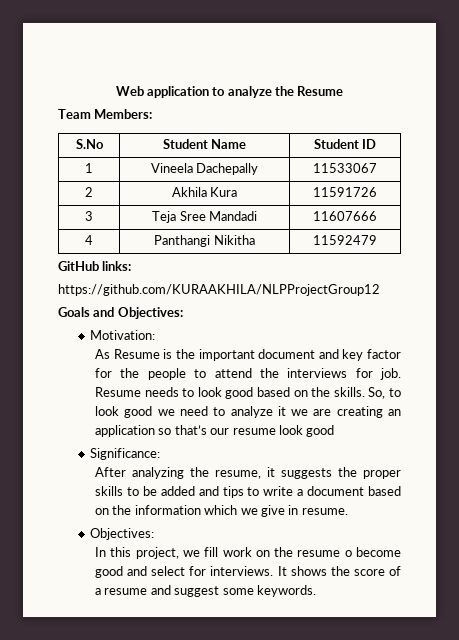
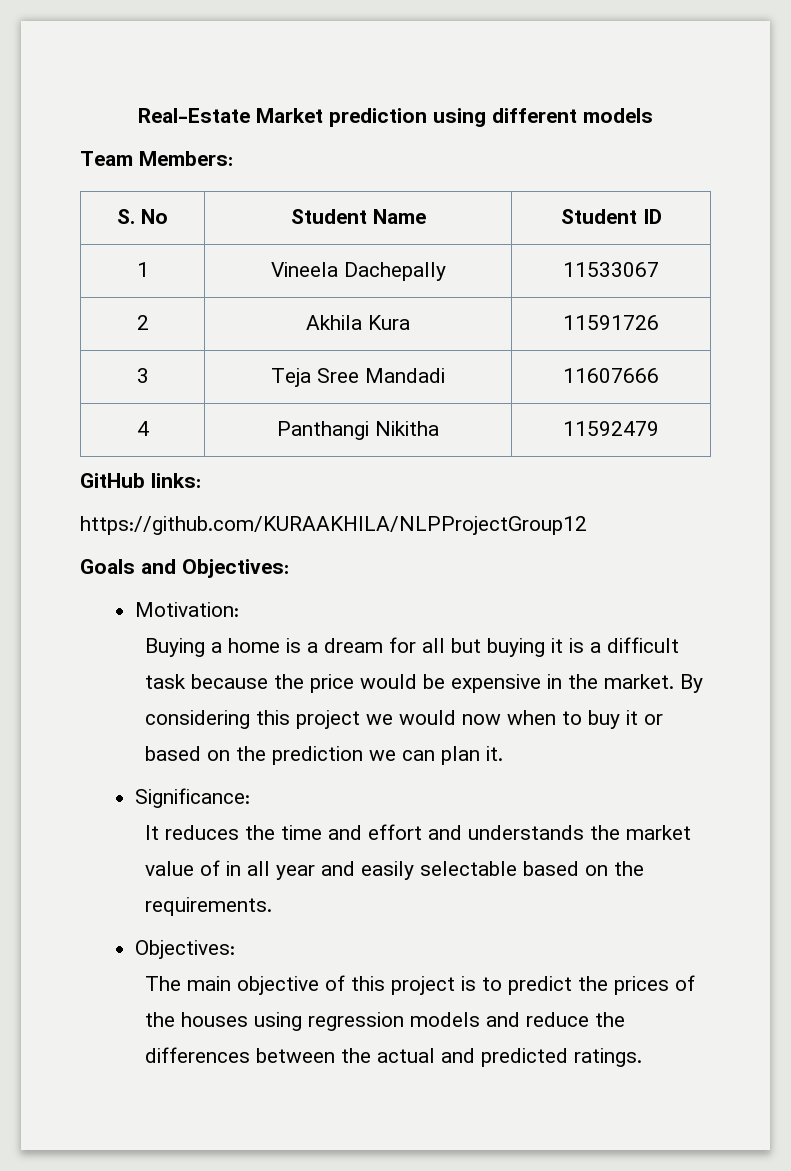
- Web application to analyze the Resume
+ Real-Estate Market prediction using different models
- S.No | Student Name | Student ID
+ S. No | Student Name | Student ID
- As Resume is the important document and key factor for the people to attend the interviews for job. Resume needs to look good based on the skills. So, to look good we need to analyze it we are creating an application so that’s our resume look good
+ Buying a home is a dream for all but buying it is a difficult task because the price would be expensive in the market. By considering this project we would now when to buy it or based on the prediction we can plan it.
  Significance:
- After analyzing the resume, it suggests the proper skills to be added and tips to write a document based on the information which we give in resume.
+ It reduces the time and effort and understands the market value of in all year and easily selectable based on the requirements.
  Objectives:
- In this project, we fill work on the resume o become good and select for interviews. It shows the score of a resume and suggest some keywords.
+ The main objective of this project is to predict the prices of the houses using regression models and reduce the differences between the actual and predicted ratings.

